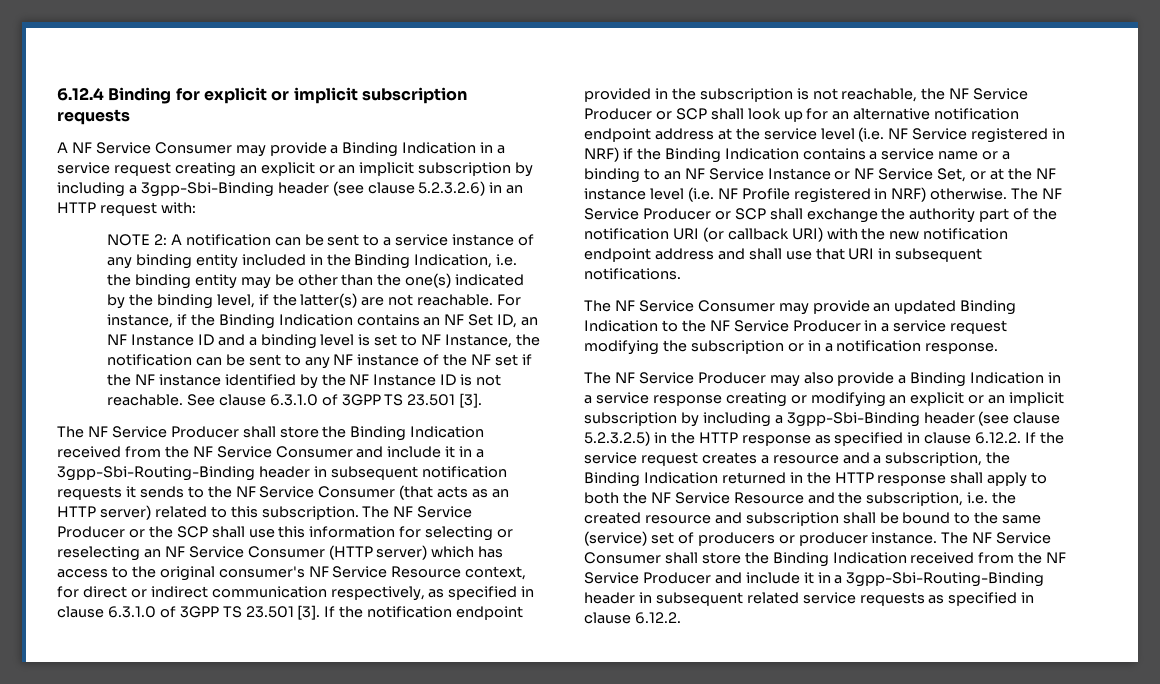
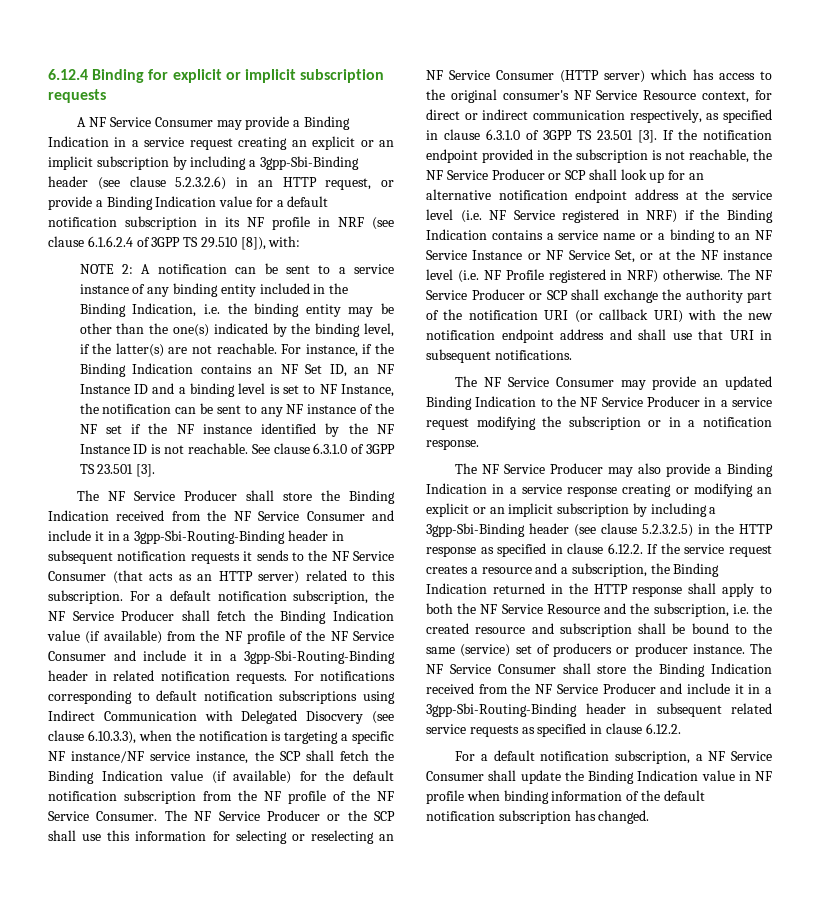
- A NF Service Consumer may provide a Binding Indication in a service request creating an explicit or an implicit subscription by including a 3gpp-Sbi-Binding header (see clause 5.2.3.2.6) in an HTTP request with:
+ A NF Service Consumer may provide a Binding Indication in a service request creating an explicit or an implicit subscription by including a 3gpp-Sbi-Binding header (see clause 5.2.3.2.6) in an HTTP request, or provide a Binding Indication value for a default notification subscription in its NF profile in NRF (see clause 6.1.6.2.4 of 3GPP TS 29.510 [8]), with:
+ For a default notification subscription, the NF Service Producer shall fetch the Binding Indication value (if available) from the NF profile of the NF Service Consumer and include it in a 3gpp-Sbi-Routing-Binding header in related notification requests. For notifications corresponding to default notification subscriptions using Indirect Communication with Delegated Disocvery (see clause 6.10.3.3), when the notification is targeting a specific NF instance/NF service instance, the SCP shall fetch the Binding Indication value (if available) for the default notification subscription from the NF profile of the NF Service Consumer.
+ For a default notification subscription, a NF Service Consumer shall update the Binding Indication value in NF profile when binding information of the default notification subscription has changed.

